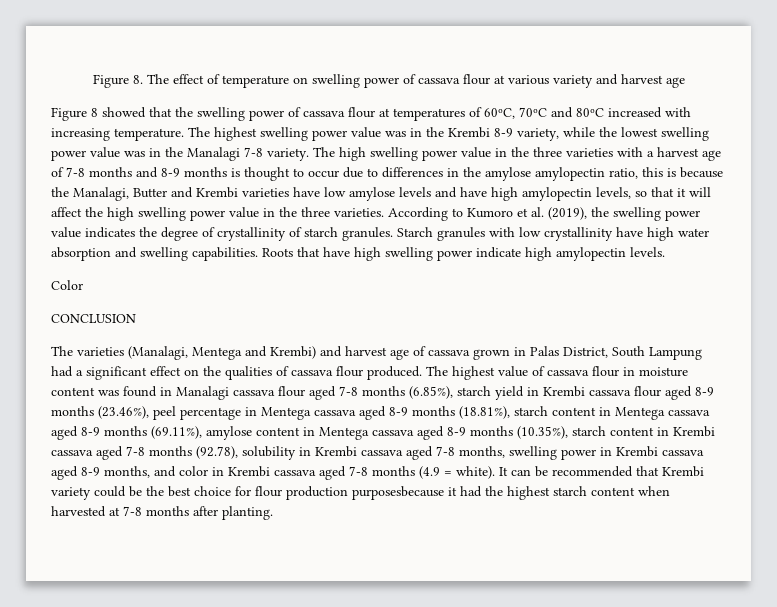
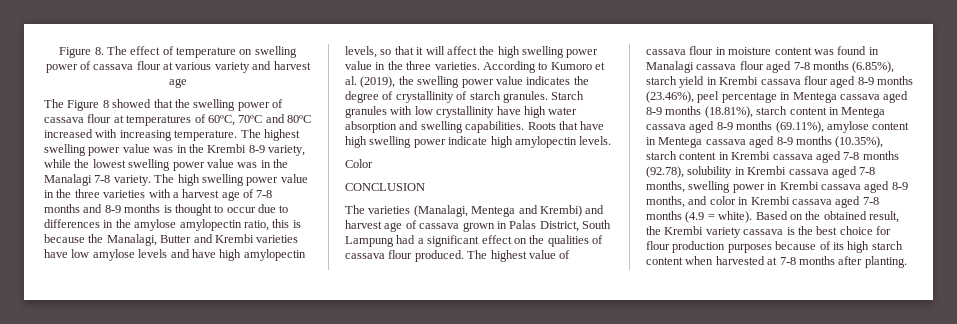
- Figure 8 showed that the swelling power of cassava flour at temperatures of 60ºC, 70ºC and 80ºC increased with increasing temperature.
+ The Figure 8 showed that the swelling power of cassava flour at temperatures of 60ºC, 70ºC and 80ºC increased with increasing temperature.
- It can be recommended that Krembi variety could be the best choice for flour production purposesbecause it had the highest starch content when harvested at 7-8 months after planting.
+ Based on the obtained result, the Krembi variety cassava is the best choice for flour production purposes because of its high starch content when harvested at 7-8 months after planting.

